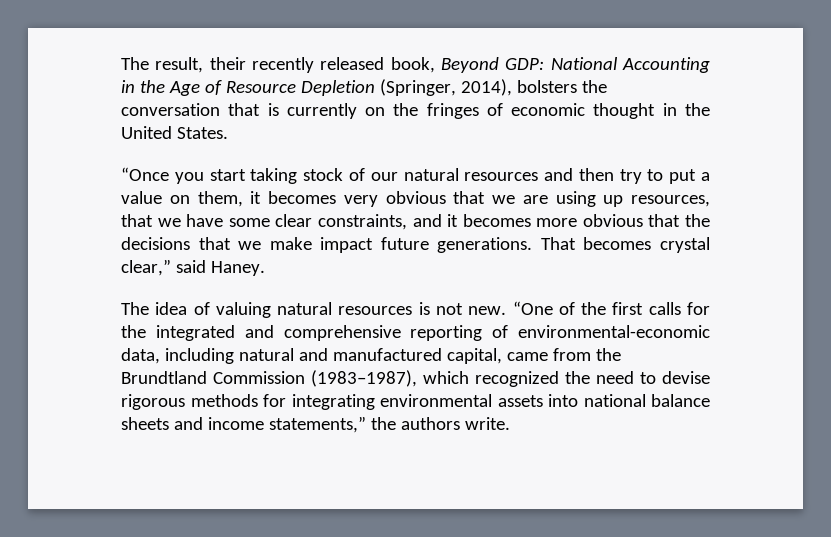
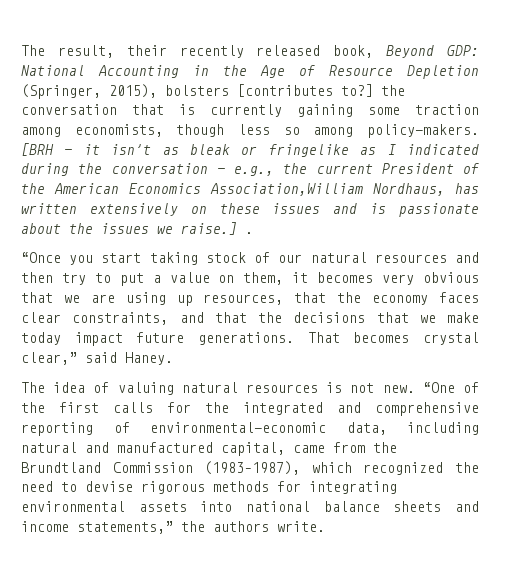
- The result, their recently released book, Beyond GDP: National Accounting in the Age of Resource Depletion (Springer, 2014), bolsters the conversation that is currently on the fringes of economic thought in the United States.
+ The result, their recently released book, Beyond GDP: National Accounting in the Age of Resource Depletion (Springer, 2015), bolsters [contributes to?] the conversation that is currently gaining some traction among economists, though less so among policy-makers. [BRH – it isn’t as bleak or fringelike as I indicated during the conversation – e.g., the current President of the American Economics Association,William Nordhaus, has written extensively on these issues and is passionate about the issues we raise.] .
- “Once you start taking stock of our natural resources and then try to put a value on them, it becomes very obvious that we are using up resources, that we have some clear constraints, and it becomes more obvious that the decisions that we make impact future generations.
+ “Once you start taking stock of our natural resources and then try to put a value on them, it becomes very obvious that we are using up resources, that the economy faces clear constraints, and that the decisions that we make today impact future generations.

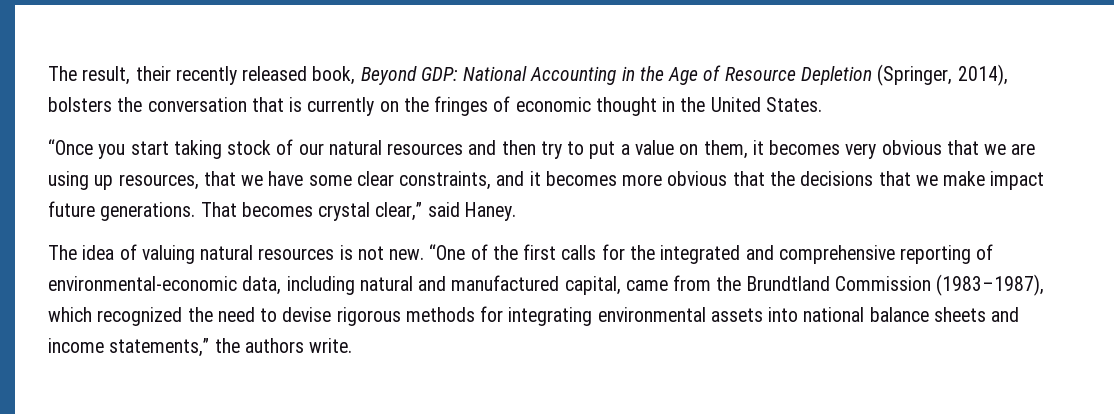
- The result, their recently released book, Beyond GDP: National Accounting in the Age of Resource Depletion (Springer, 2015), bolsters [contributes to?] the conversation that is currently gaining some traction among economists, though less so among policy-makers. [BRH – it isn’t as bleak or fringelike as I indicated during the conversation – e.g., the current President of the American Economics Association,William Nordhaus, has written extensively on these issues and is passionate about the issues we raise.] .
+ The result, their recently released book, Beyond GDP: National Accounting in the Age of Resource Depletion (Springer, 2014), bolsters the conversation that is currently on the fringes of economic thought in the United States.
- “Once you start taking stock of our natural resources and then try to put a value on them, it becomes very obvious that we are using up resources, that the economy faces clear constraints, and that the decisions that we make today impact future generations.
+ “Once you start taking stock of our natural resources and then try to put a value on them, it becomes very obvious that we are using up resources, that we have some clear constraints, and it becomes more obvious that the decisions that we make impact future generations.

